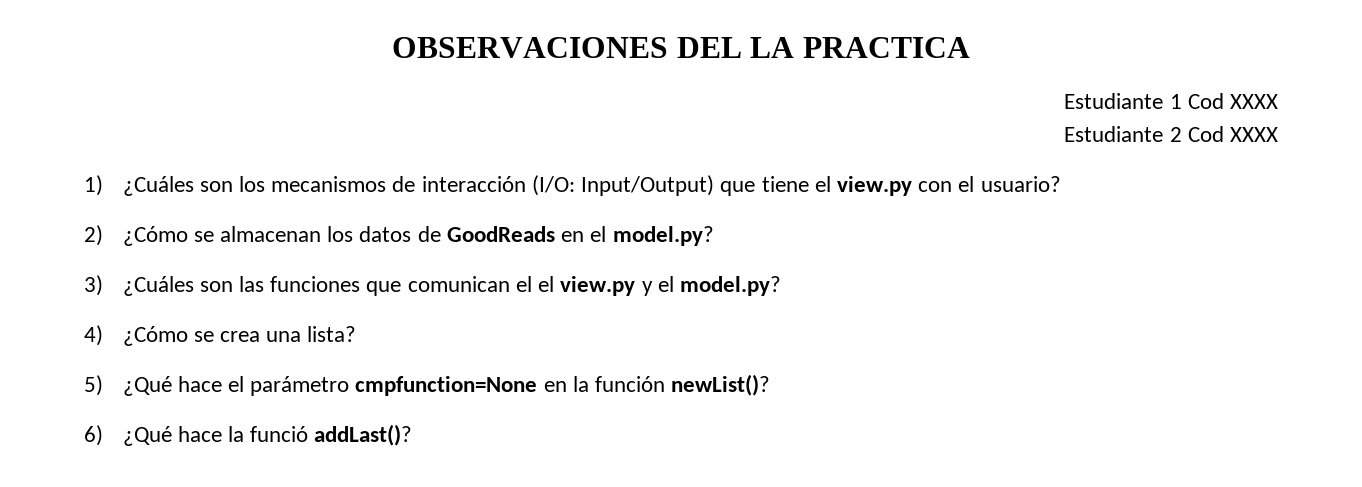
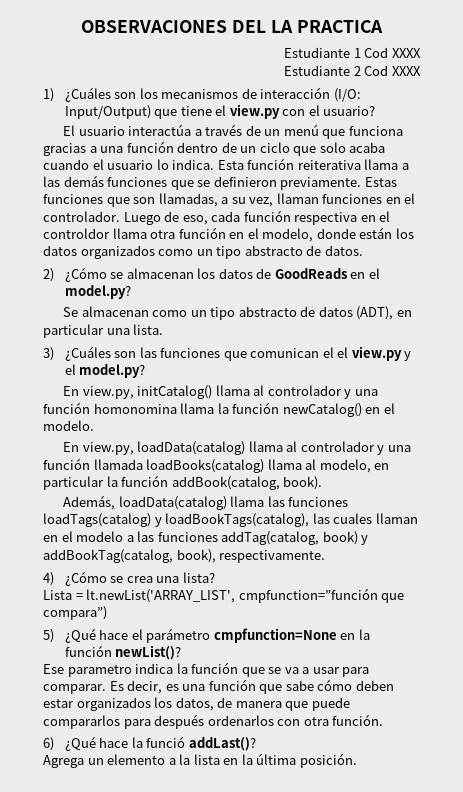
+ El usuario interactúa a través de un menú que funciona gracias a una función dentro de un ciclo que solo acaba cuando el usuario lo indica. Esta función reiterativa llama a las demás funciones que se definieron previamente. Estas funciones que son llamadas, a su vez, llaman funciones en el controlador. Luego de eso, cada función respectiva en el controldor llama otra función en el modelo, donde están los datos organizados como un tipo abstracto de datos.
+ Se almacenan como un tipo abstracto de datos (ADT), en particular una lista.
+ En view.py, initCatalog() llama al controlador y una función homonomina llama la función newCatalog() en el modelo.
+ En view.py, loadData(catalog) llama al controlador y una función llamada loadBooks(catalog) llama al modelo, en particular la función addBook(catalog, book).
+ Además, loadData(catalog) llama las funciones loadTags(catalog) y loadBookTags(catalog), las cuales llaman en el modelo a las funciones addTag(catalog, book) y addBookTag(catalog, book), respectivamente.
+ Lista = lt.newList('ARRAY_LIST', cmpfunction=”función que compara”)
+ Ese parametro indica la función que se va a usar para comparar. Es decir, es una función que sabe cómo deben estar organizados los datos, de manera que puede compararlos para después ordenarlos con otra función.
+ Agrega un elemento a la lista en la última posición.

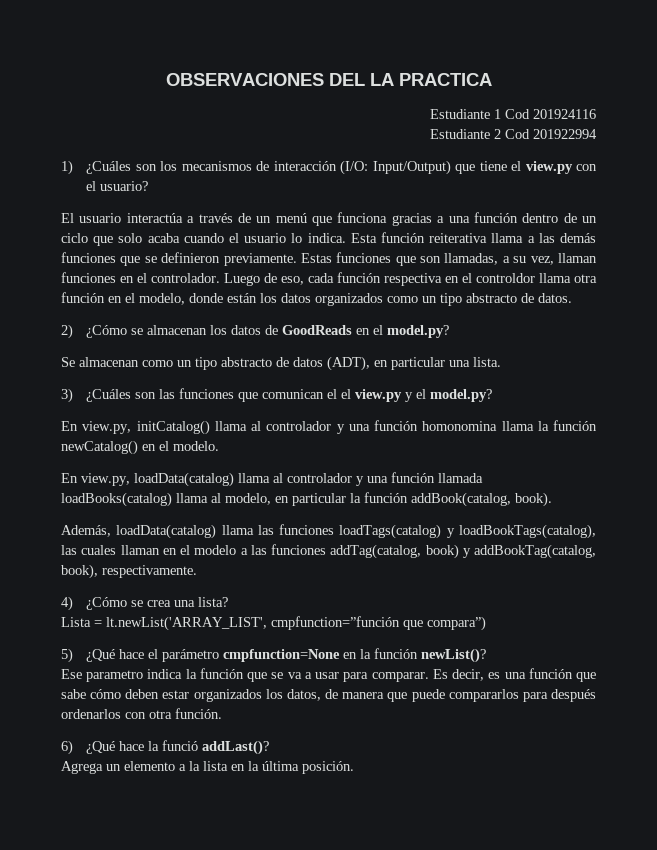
- Estudiante 1 Cod XXXX
+ Estudiante 1 Cod 201924116
- Estudiante 2 Cod XXXX
+ Estudiante 2 Cod 201922994

